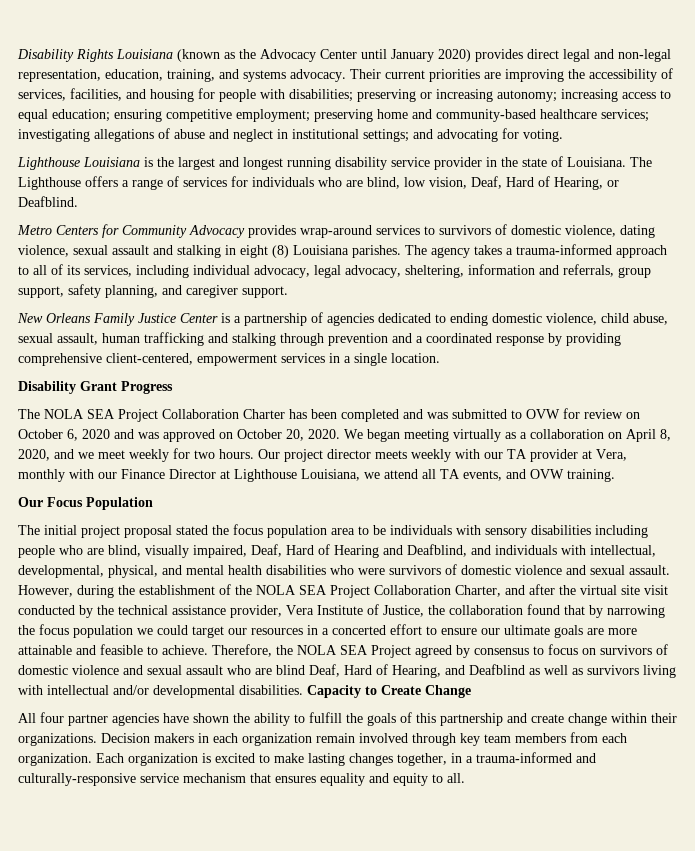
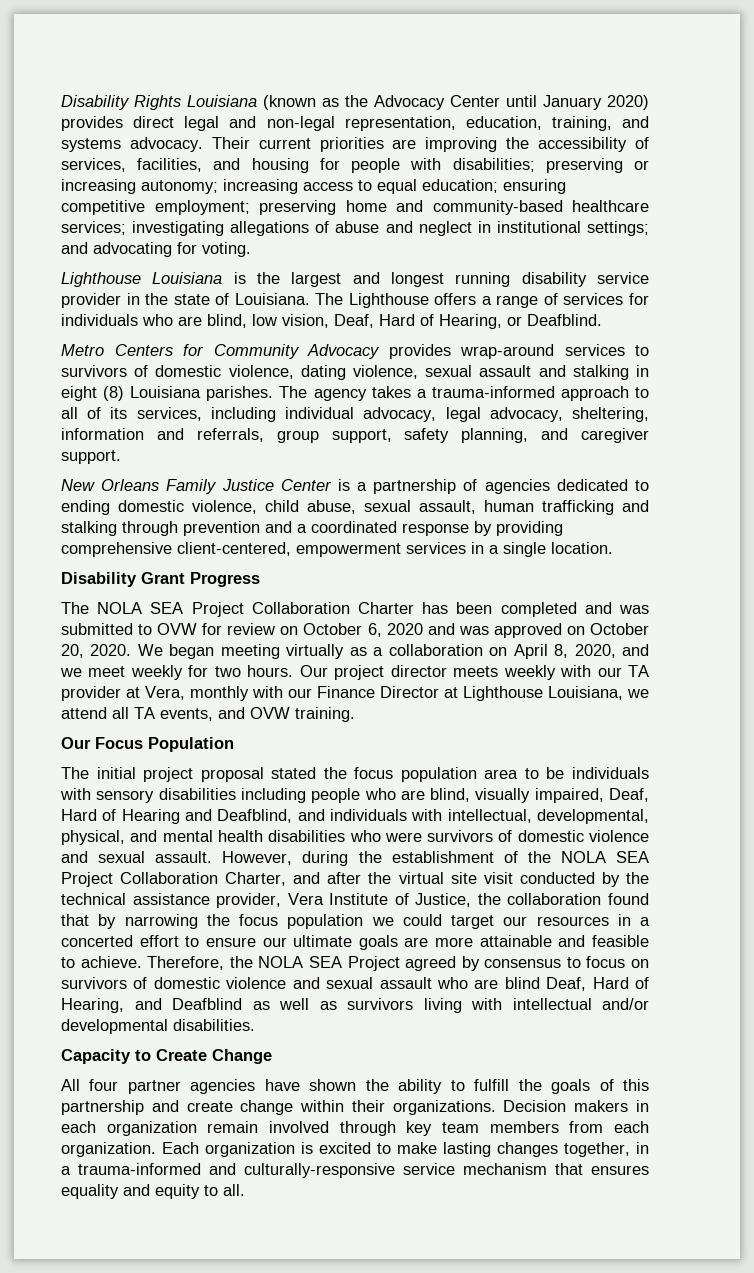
- Therefore, the NOLA SEA Project agreed by consensus to focus on survivors of domestic violence and sexual assault who are blind Deaf, Hard of Hearing, and Deafblind as well as survivors living with intellectual and/or developmental disabilities. Capacity to Create Change
+ Therefore, the NOLA SEA Project agreed by consensus to focus on survivors of domestic violence and sexual assault who are blind Deaf, Hard of Hearing, and Deafblind as well as survivors living with intellectual and/or developmental disabilities.
+ Capacity to Create Change

